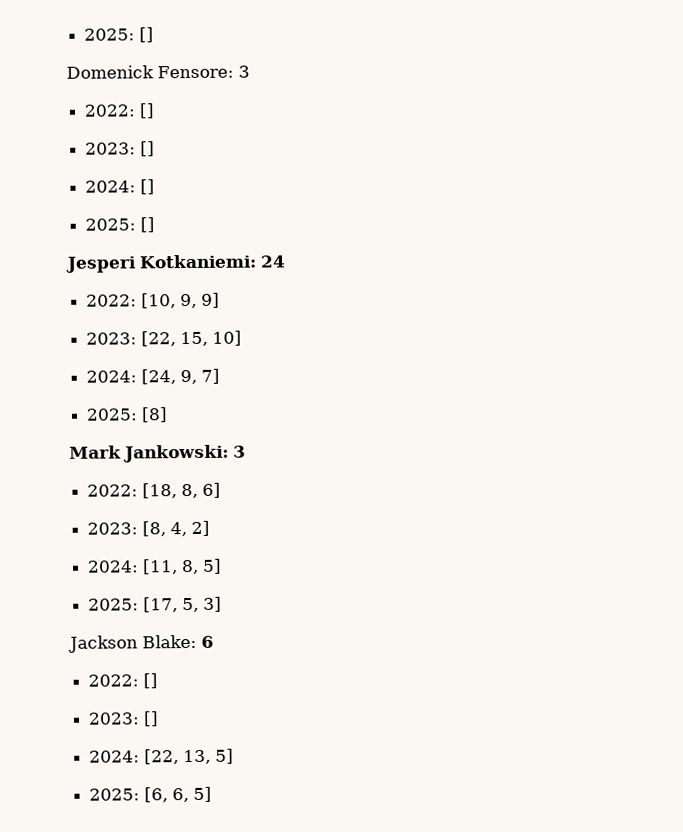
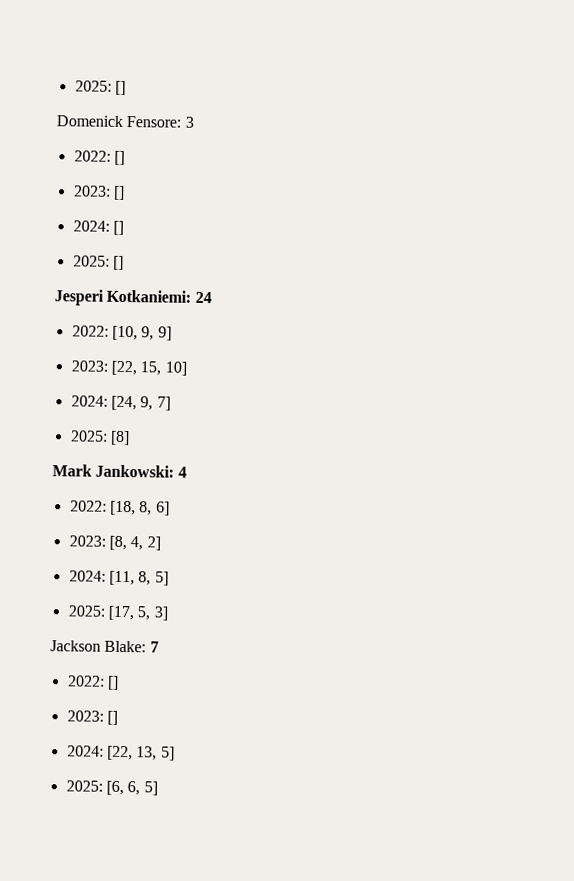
- Mark Jankowski: 3
+ Mark Jankowski: 4
- Jackson Blake: 6
+ Jackson Blake: 7

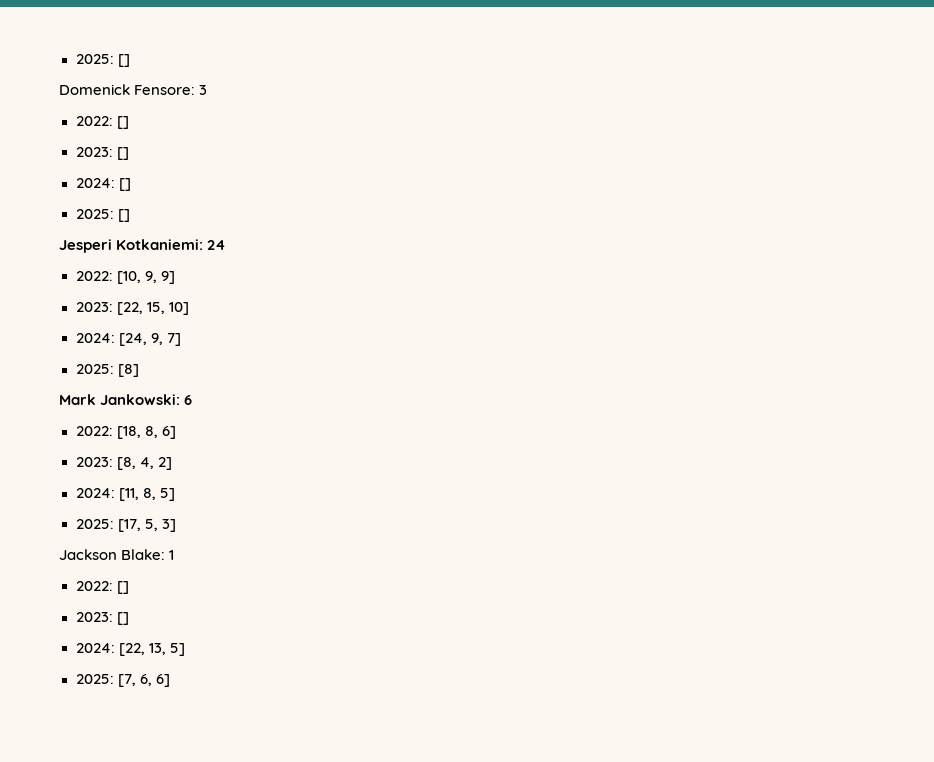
- Mark Jankowski: 4
+ Mark Jankowski: 6
- Jackson Blake: 7
+ Jackson Blake: 1
- 2025: [6, 6, 5]
+ 2025: [7, 6, 6]

